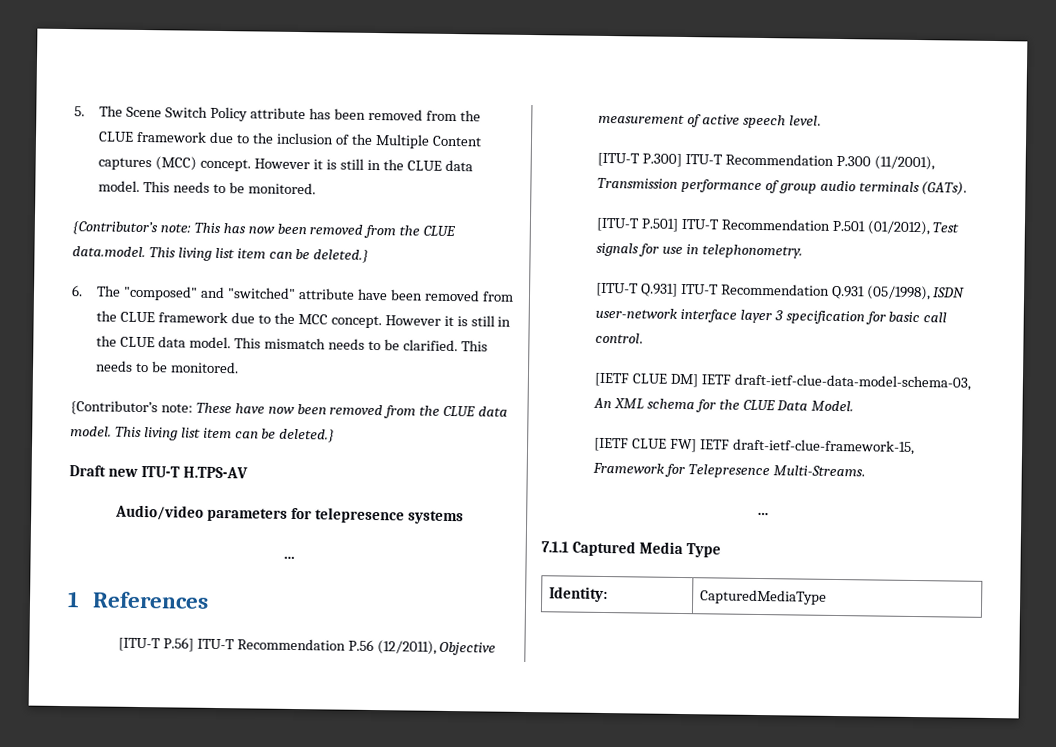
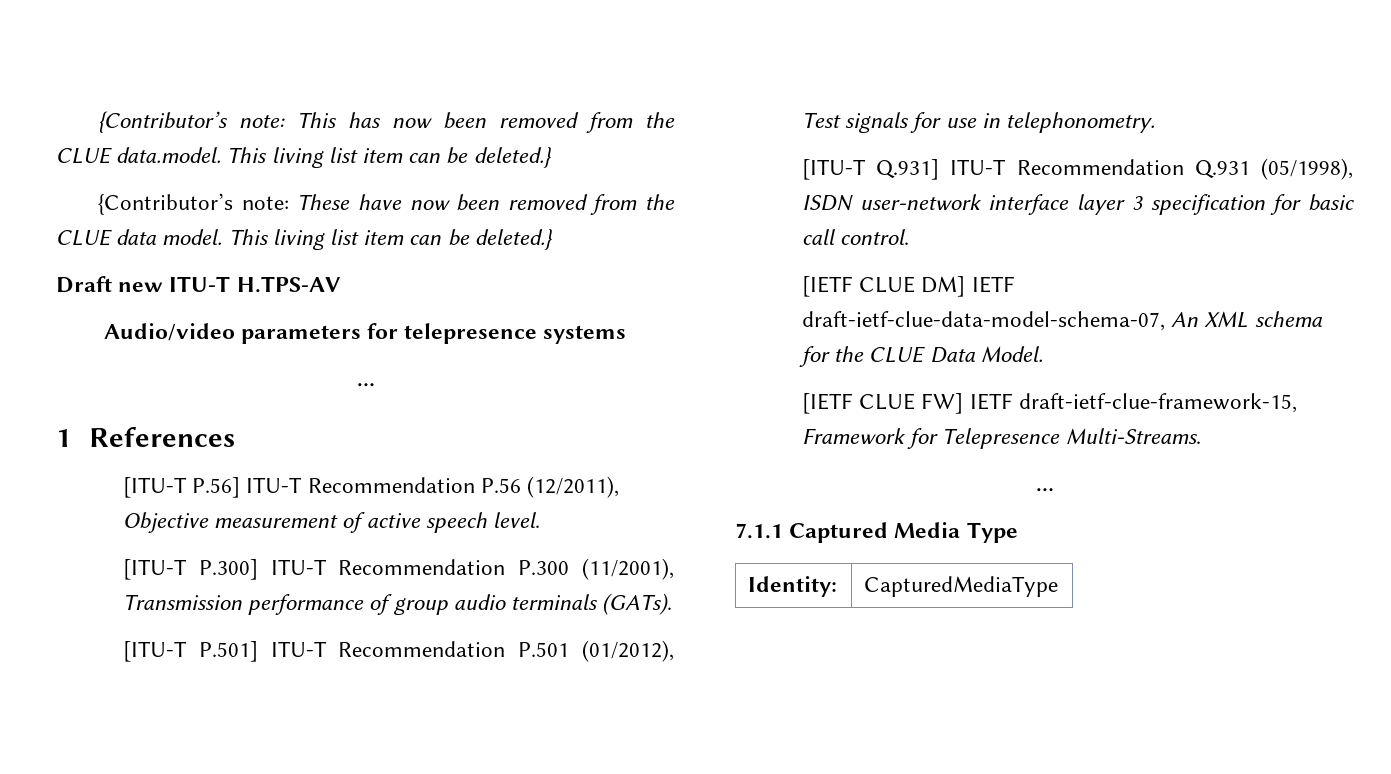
- 5. The Scene Switch Policy attribute has been removed from the CLUE framework due to the inclusion of the Multiple Content captures (MCC) concept. However it is still in the CLUE data model. This needs to be monitored.
- 6. The "composed" and "switched" attribute have been removed from the CLUE framework due to the MCC concept. However it is still in the CLUE data model. This mismatch needs to be clarified. This needs to be monitored.
- [IETF CLUE DM] IETF draft-ietf-clue-data-model-schema-03, An XML schema for the CLUE Data Model.
+ [IETF CLUE DM] IETF draft-ietf-clue-data-model-schema-07, An XML schema for the CLUE Data Model.

